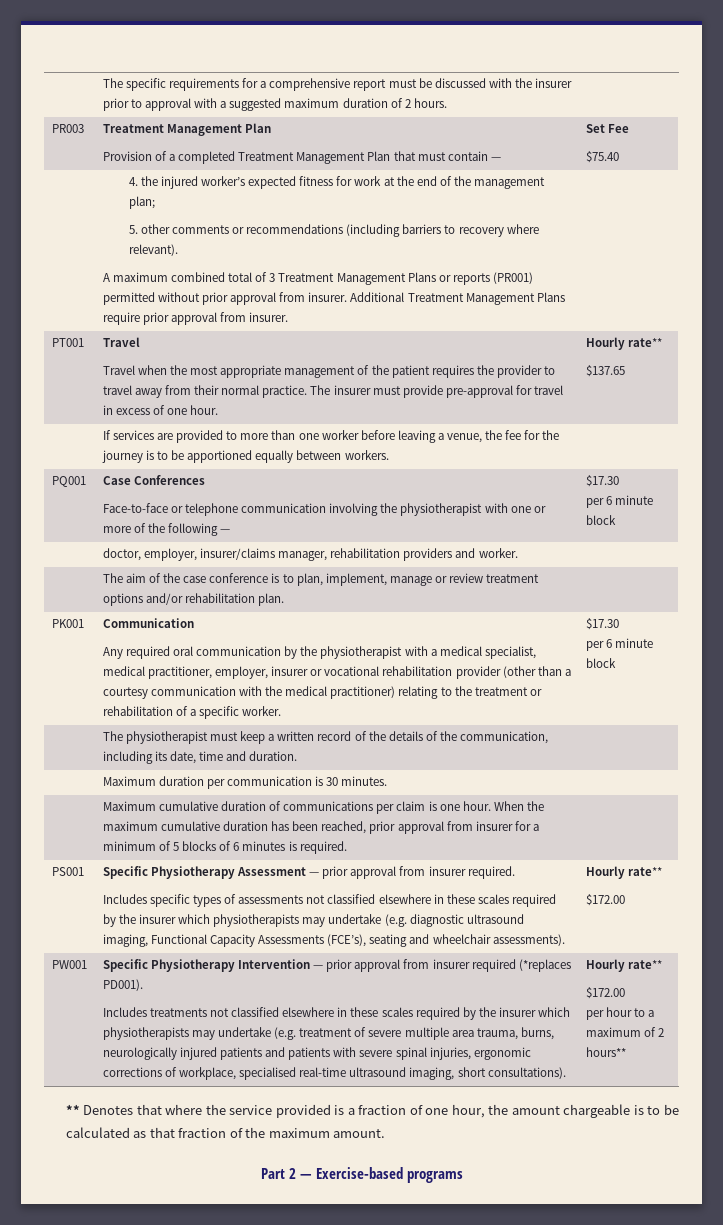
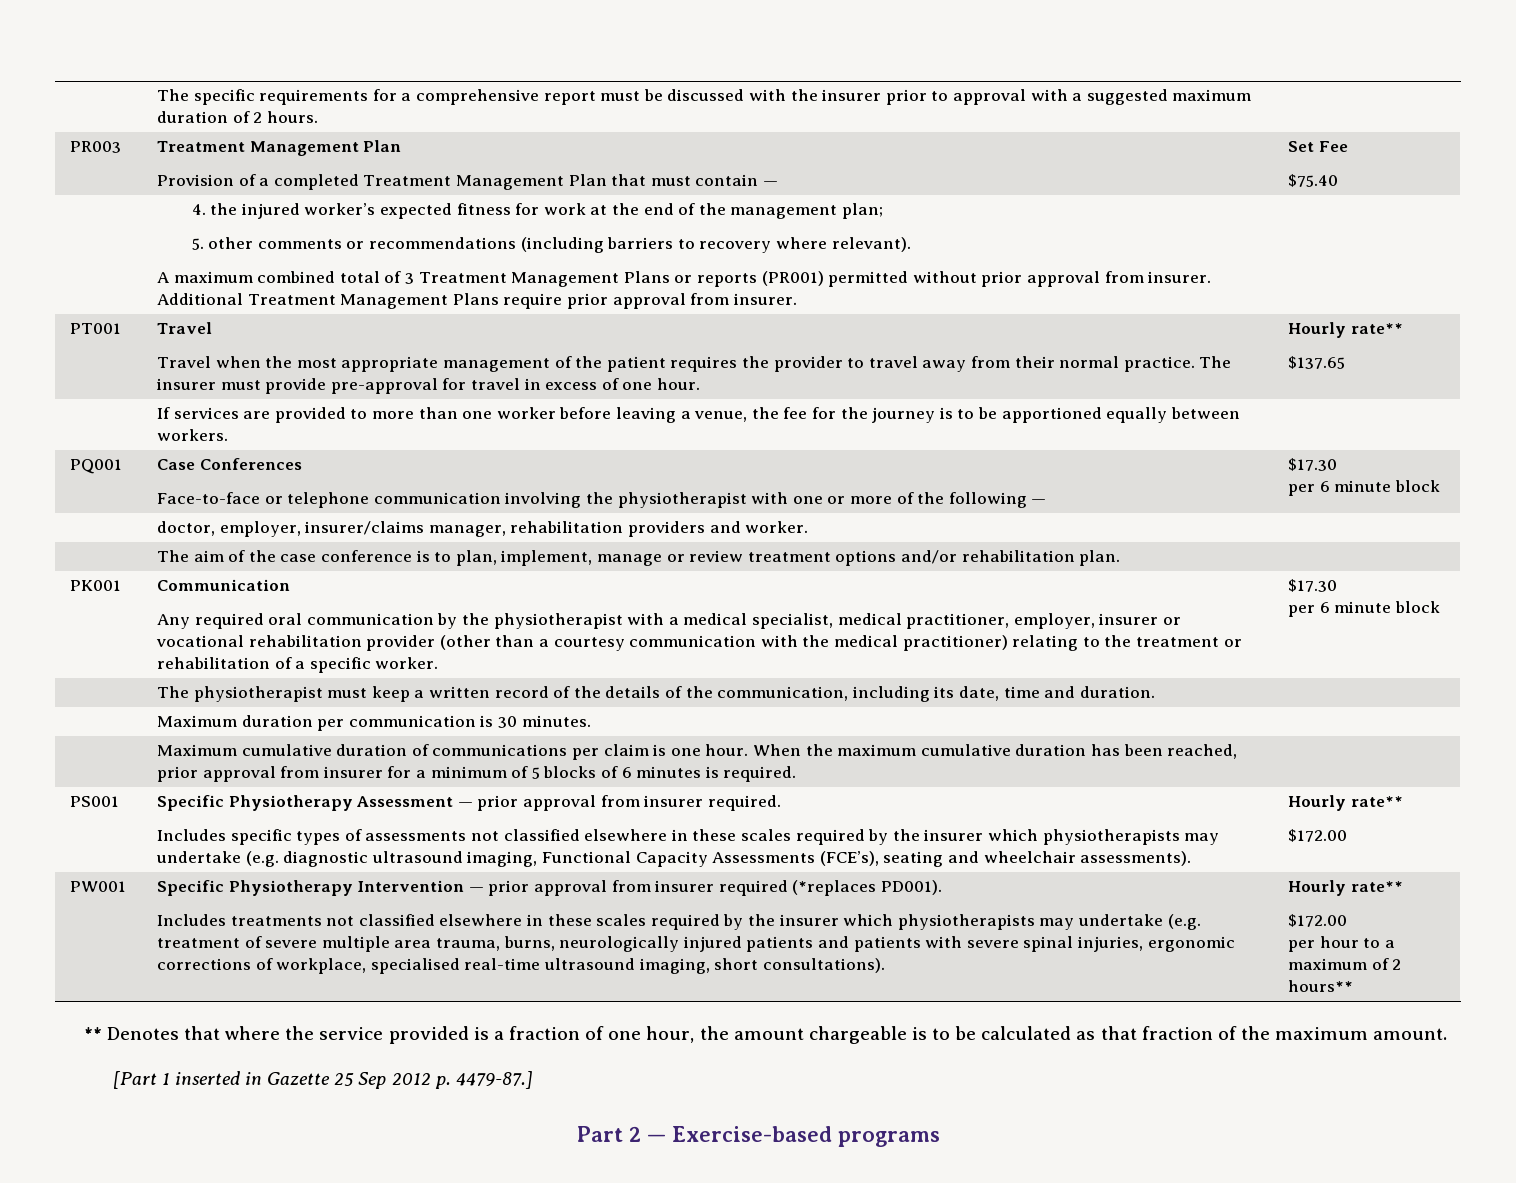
+ [Part 1 inserted in Gazette 25 Sep 2012 p. 4479-87.]

